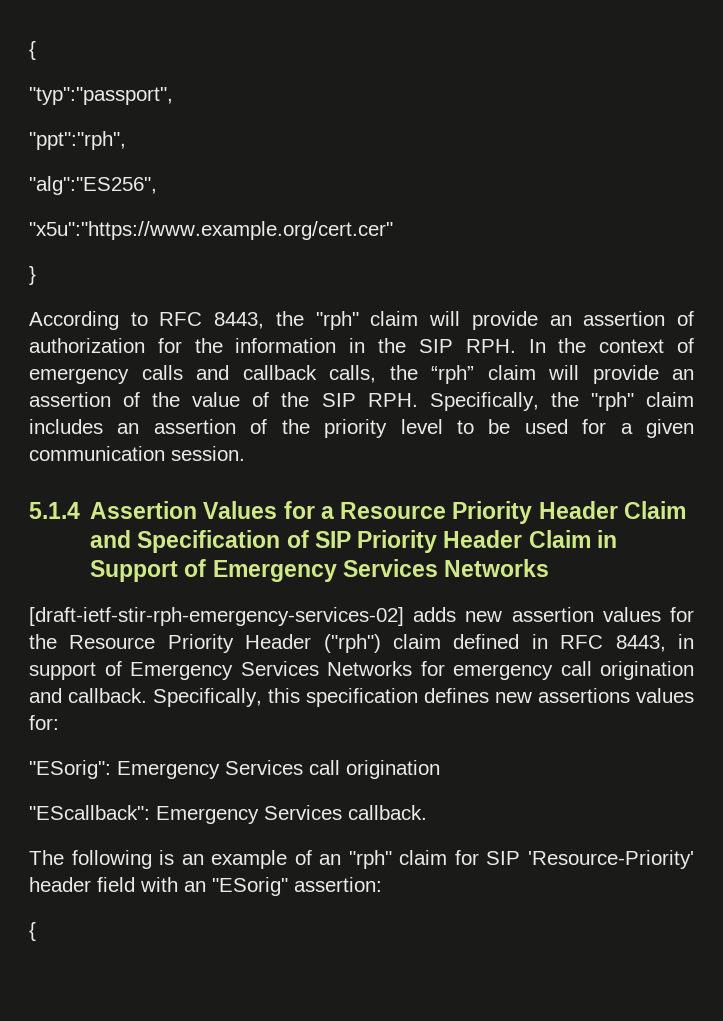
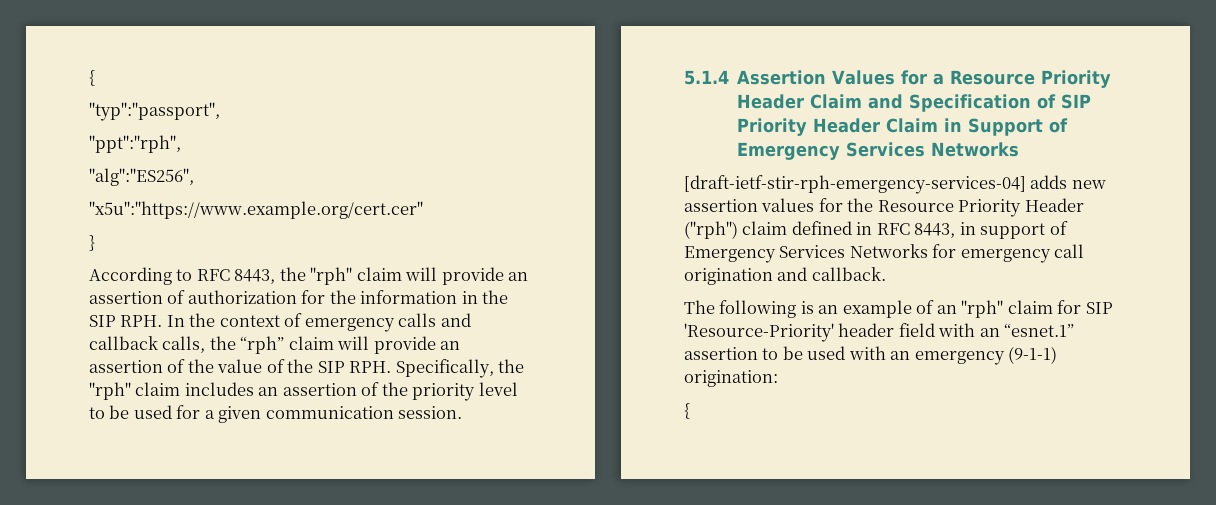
- [draft-ietf-stir-rph-emergency-services-02] adds new assertion values for the Resource Priority Header ("rph") claim defined in RFC 8443, in support of Emergency Services Networks for emergency call origination and callback. Specifically, this specification defines new assertions values for:
- "ESorig": Emergency Services call origination
- "EScallback": Emergency Services callback.
+ [draft-ietf-stir-rph-emergency-services-04] adds new assertion values for the Resource Priority Header ("rph") claim defined in RFC 8443, in support of Emergency Services Networks for emergency call origination and callback.
- The following is an example of an "rph" claim for SIP 'Resource-Priority' header field with an "ESorig" assertion:
+ The following is an example of an "rph" claim for SIP 'Resource-Priority' header field with an “esnet.1” assertion to be used with an emergency (9-1-1) origination:

